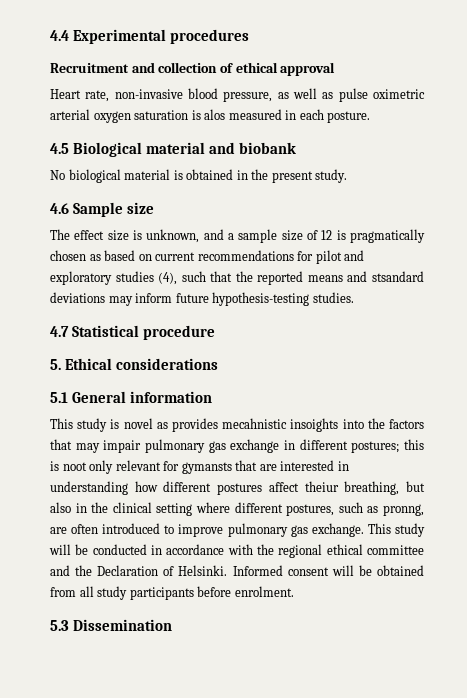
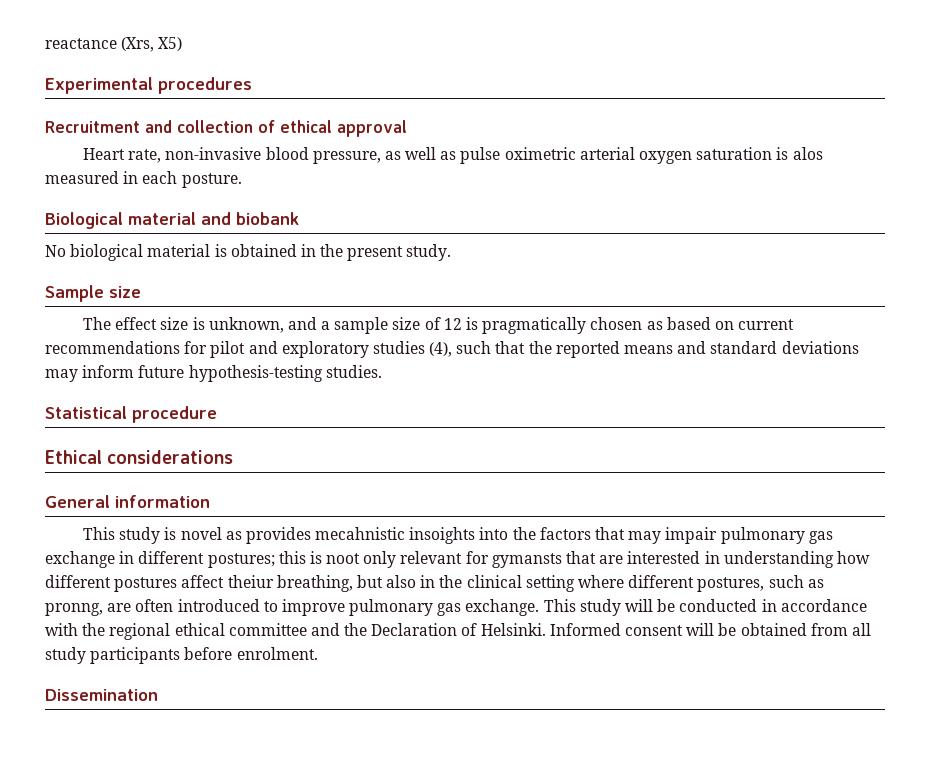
- 4.4 Experimental procedures
+ reactance (Xrs, X5)
+ Experimental procedures
- 4.5 Biological material and biobank
+ Biological material and biobank
- 4.6 Sample size
+ Sample size
- The effect size is unknown, and a sample size of 12 is pragmatically chosen as based on current recommendations for pilot and exploratory studies (4), such that the reported means and stsandard deviations may inform future hypothesis-testing studies.
+ The effect size is unknown, and a sample size of 12 is pragmatically chosen as based on current recommendations for pilot and exploratory studies (4), such that the reported means and standard deviations may inform future hypothesis-testing studies.
- 4.7 Statistical procedure
+ Statistical procedure
- 5. Ethical considerations
+ Ethical considerations
- 5.1 General information
+ General information
- 5.3 Dissemination
+ Dissemination

